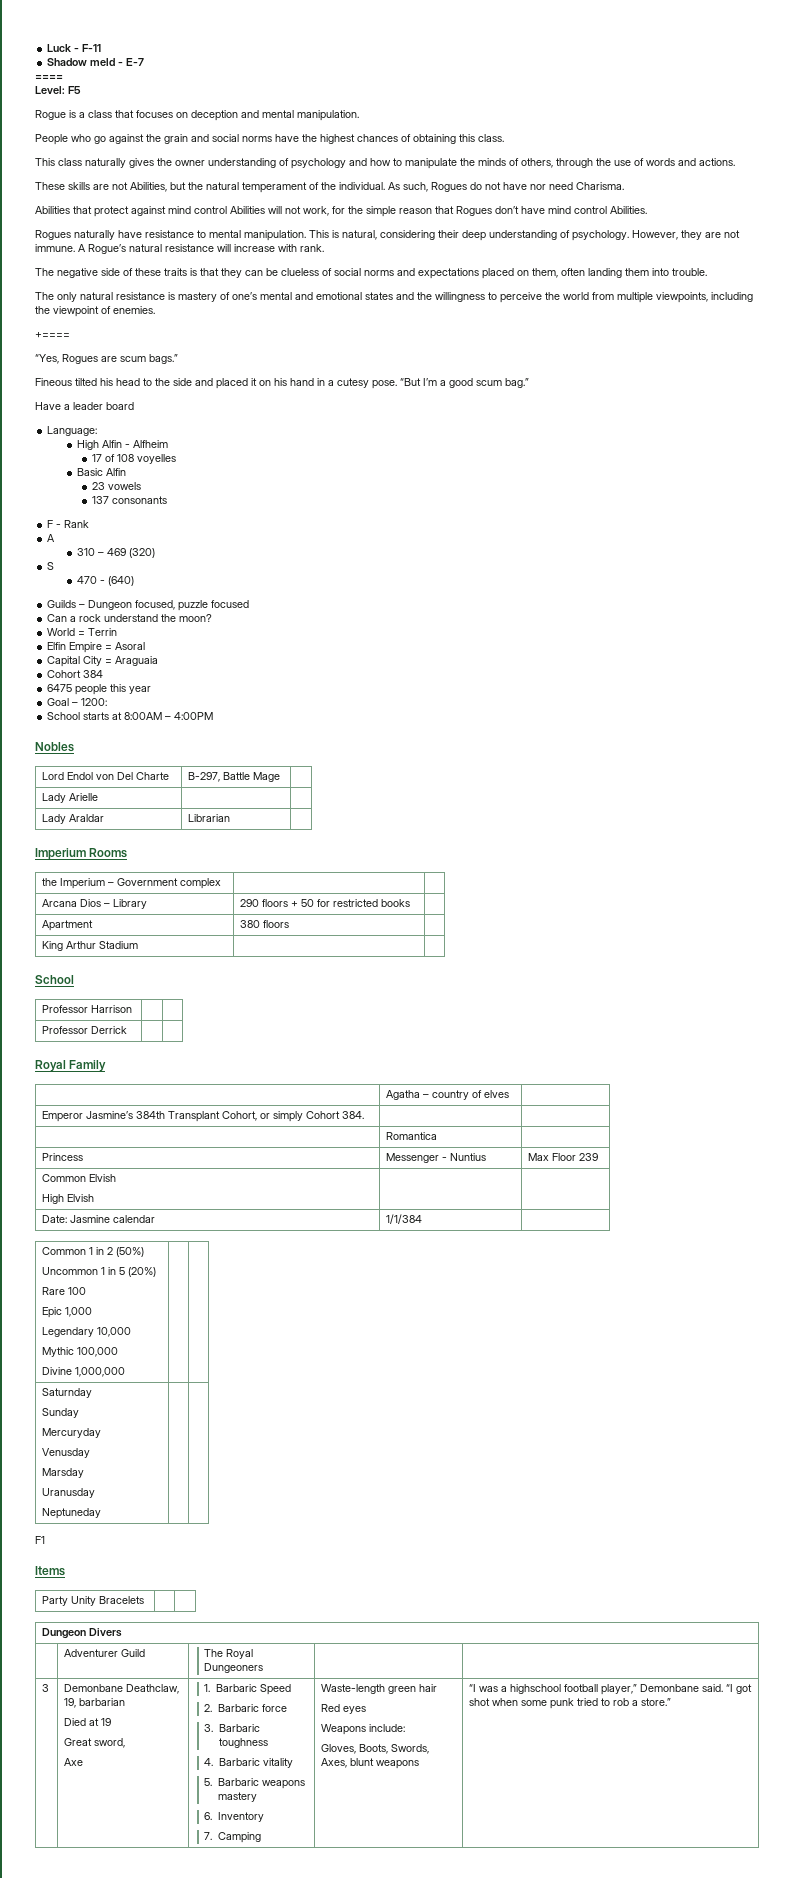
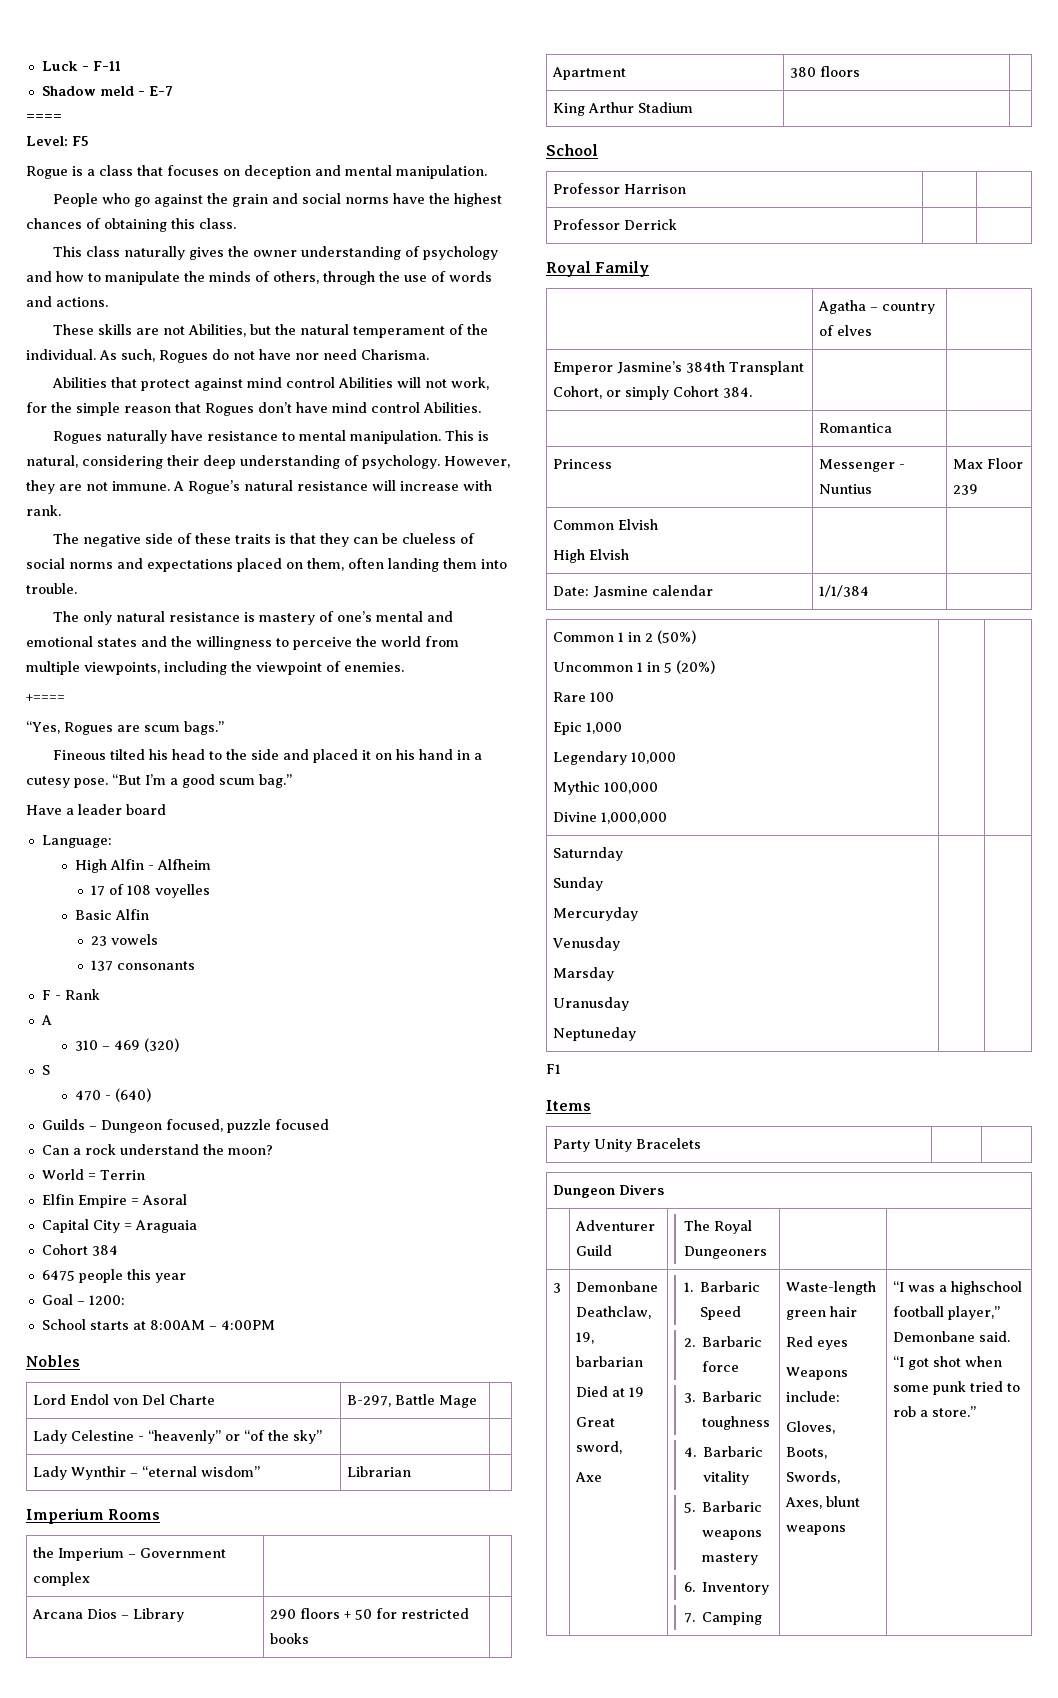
- Lady Arielle | |
- Lady Araldar | Librarian |
+ Lady Celestine - “heavenly” or “of the sky” | |
+ Lady Wynthir – “eternal wisdom” | Librarian |

